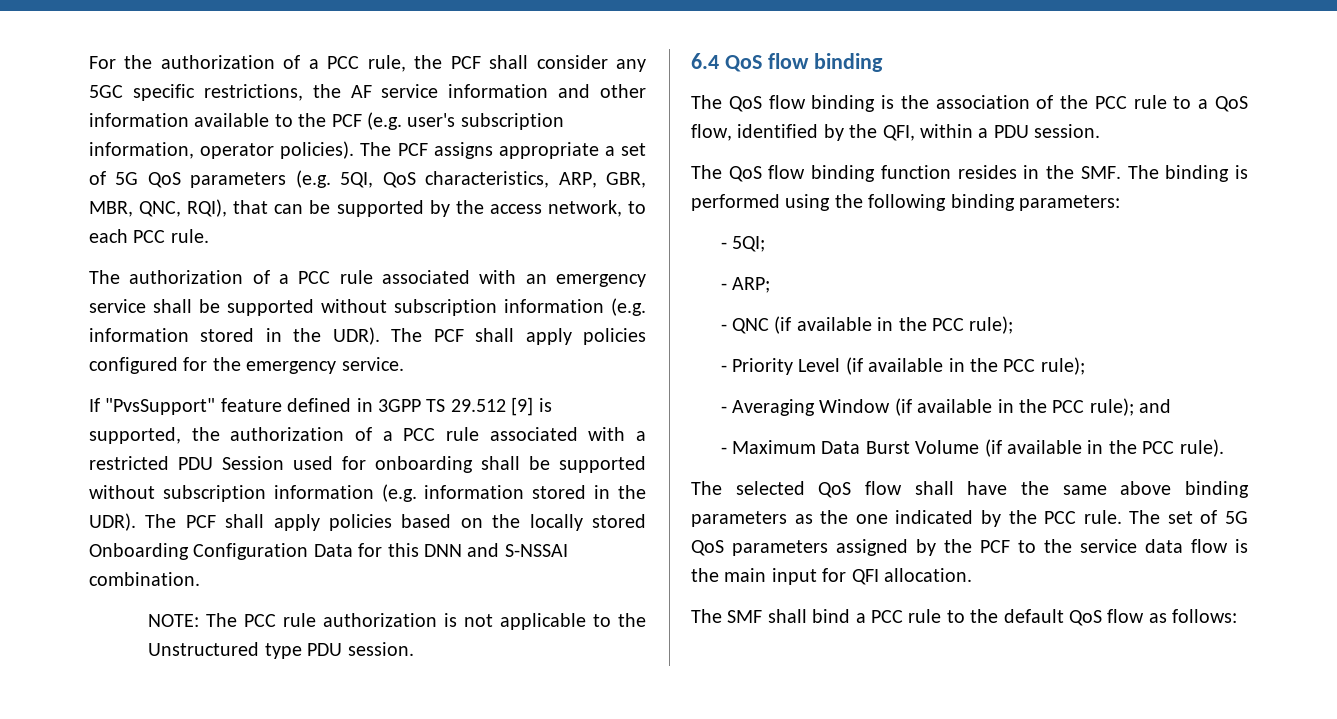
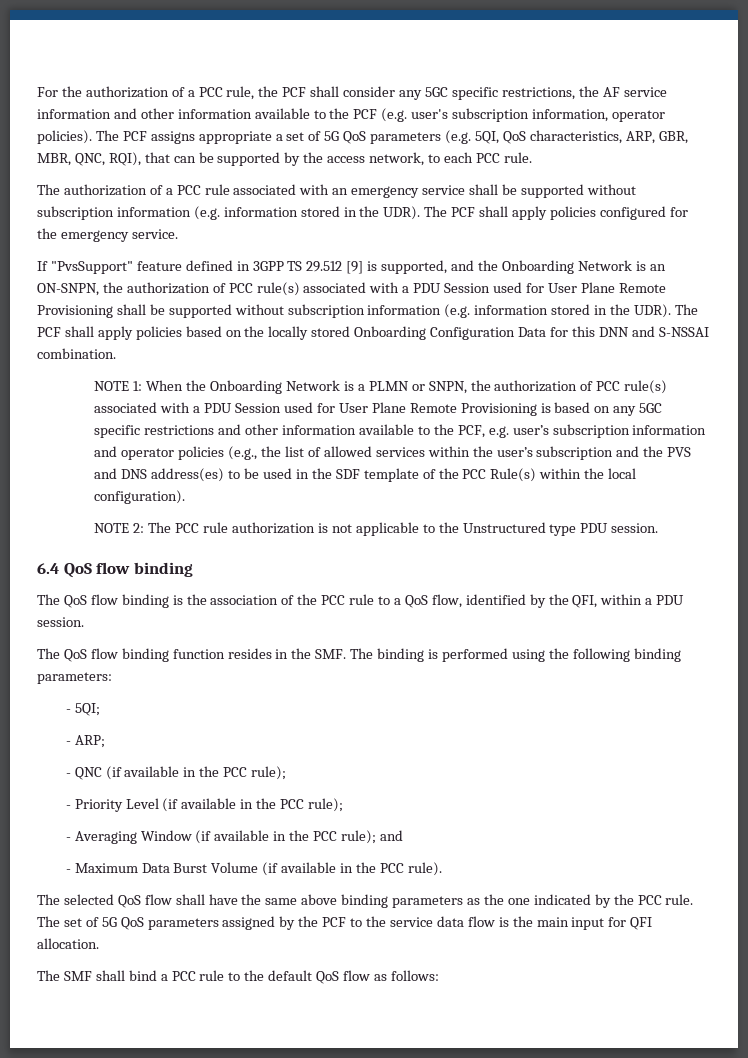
- If "PvsSupport" feature defined in 3GPP TS 29.512 [9] is supported, the authorization of a PCC rule associated with a restricted PDU Session used for onboarding shall be supported without subscription information (e.g. information stored in the UDR).
+ If "PvsSupport" feature defined in 3GPP TS 29.512 [9] is supported, and the Onboarding Network is an ON-SNPN, the authorization of PCC rule(s) associated with a PDU Session used for User Plane Remote Provisioning shall be supported without subscription information (e.g. information stored in the UDR).
- NOTE: The PCC rule authorization is not applicable to the Unstructured type PDU session.
+ NOTE 1: When the Onboarding Network is a PLMN or SNPN, the authorization of PCC rule(s) associated with a PDU Session used for User Plane Remote Provisioning is based on any 5GC specific restrictions and other information available to the PCF, e.g. user’s subscription information and operator policies (e.g., the list of allowed services within the user’s subscription and the PVS and DNS address(es) to be used in the SDF template of the PCC Rule(s) within the local configuration).
+ NOTE 2: The PCC rule authorization is not applicable to the Unstructured type PDU session.

